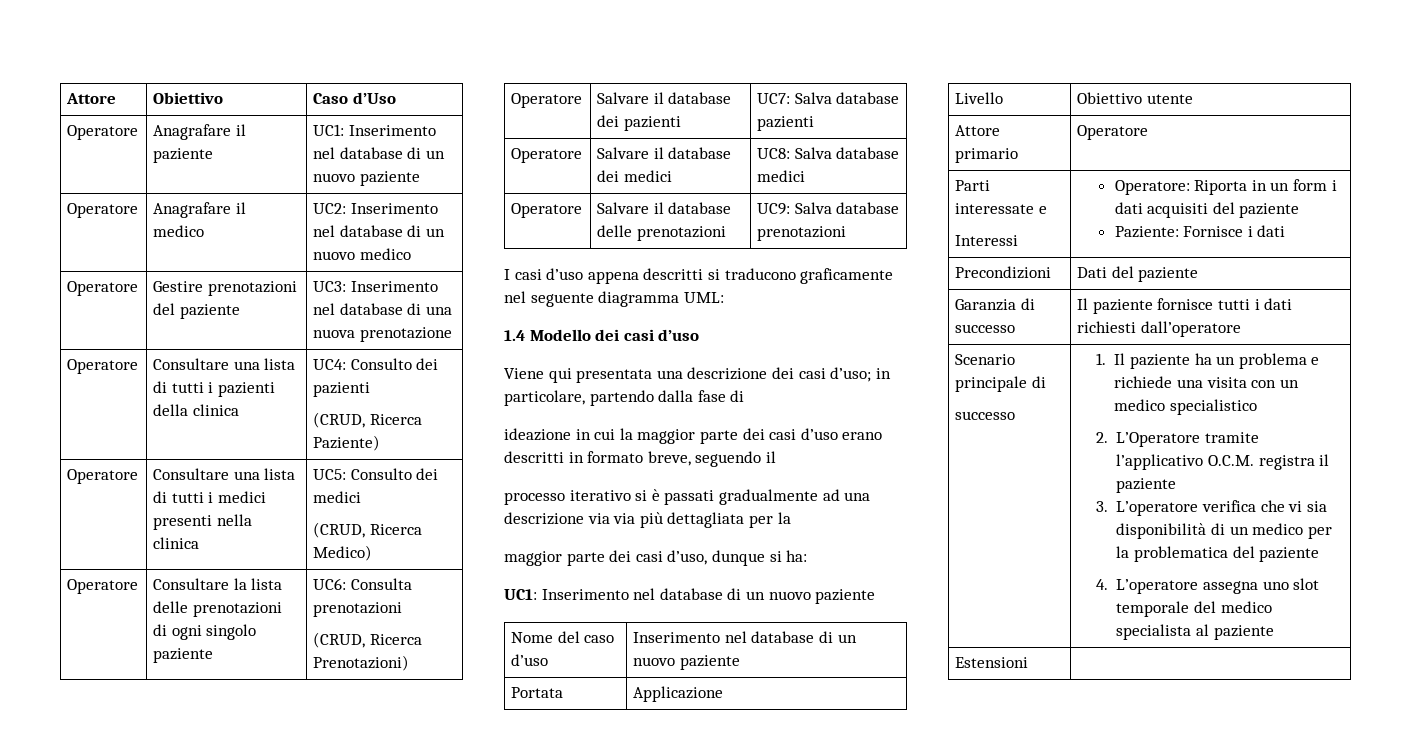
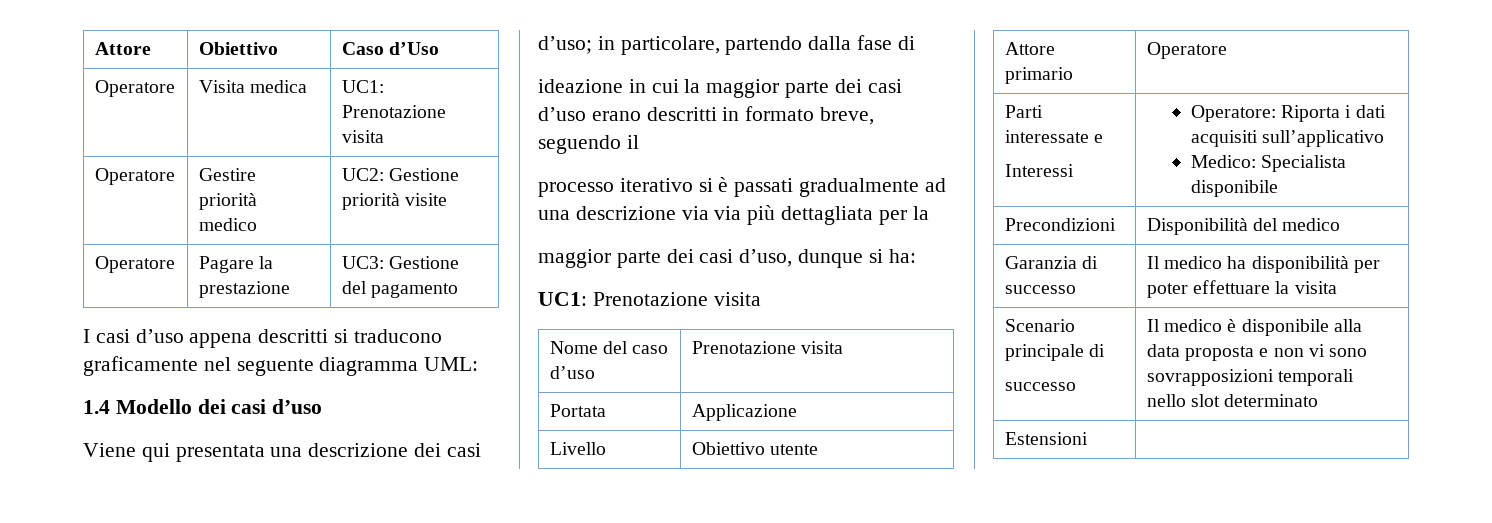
- Operatore | Anagrafare il paziente | UC1: Inserimento nel database di un nuovo paziente
- Operatore | Anagrafare il medico | UC2: Inserimento nel database di un nuovo medico
- Operatore | Gestire prenotazioni del paziente | UC3: Inserimento nel database di una nuova prenotazione
- Operatore | Consultare una lista di tutti i pazienti della clinica | UC4: Consulto dei pazienti
- (CRUD, Ricerca Paziente)
- Operatore | Consultare una lista di tutti i medici presenti nella clinica | UC5: Consulto dei medici
- (CRUD, Ricerca Medico)
- Operatore | Consultare la lista delle prenotazioni di ogni singolo paziente | UC6: Consulta prenotazioni
- (CRUD, Ricerca Prenotazioni)
- Operatore | Salvare il database dei pazienti | UC7: Salva database pazienti
- Operatore | Salvare il database dei medici | UC8: Salva database medici
- Operatore | Salvare il database delle prenotazioni | UC9: Salva database prenotazioni
+ Operatore | Visita medica | UC1: Prenotazione visita
+ Operatore | Gestire priorità medico | UC2: Gestione priorità visite
+ Operatore | Pagare la prestazione | UC3: Gestione del pagamento
  maggior parte dei casi d’uso, dunque si ha:
- UC1: Inserimento nel database di un nuovo paziente
- Nome del caso d’uso | Inserimento nel database di un nuovo paziente
+ UC1: Prenotazione visita
+ Nome del caso d’uso | Prenotazione visita
  Parti interessate e
- Interessi | Operatore: Riporta in un form i dati acquisiti del paziente
- Paziente: Fornisce i dati
- Precondizioni | Dati del paziente
- Garanzia di successo | Il paziente fornisce tutti i dati richiesti dall’operatore
+ Interessi | Operatore: Riporta i dati acquisiti sull’applicativo
+ Medico: Specialista disponibile
+ Precondizioni | Disponibilità del medico
+ Garanzia di successo | Il medico ha disponibilità per poter effettuare la visita
  Scenario principale di
- successo | 1. Il paziente ha un problema e richiede una visita con un medico specialistico
- 2. L’Operatore tramite l’applicativo O.C.M. registra il paziente
- 3. L’operatore verifica che vi sia disponibilità di un medico per la problematica del paziente
- 4. L’operatore assegna uno slot temporale del medico specialista al paziente
+ successo | Il medico è disponibile alla data proposta e non vi sono sovrapposizioni temporali nello slot determinato

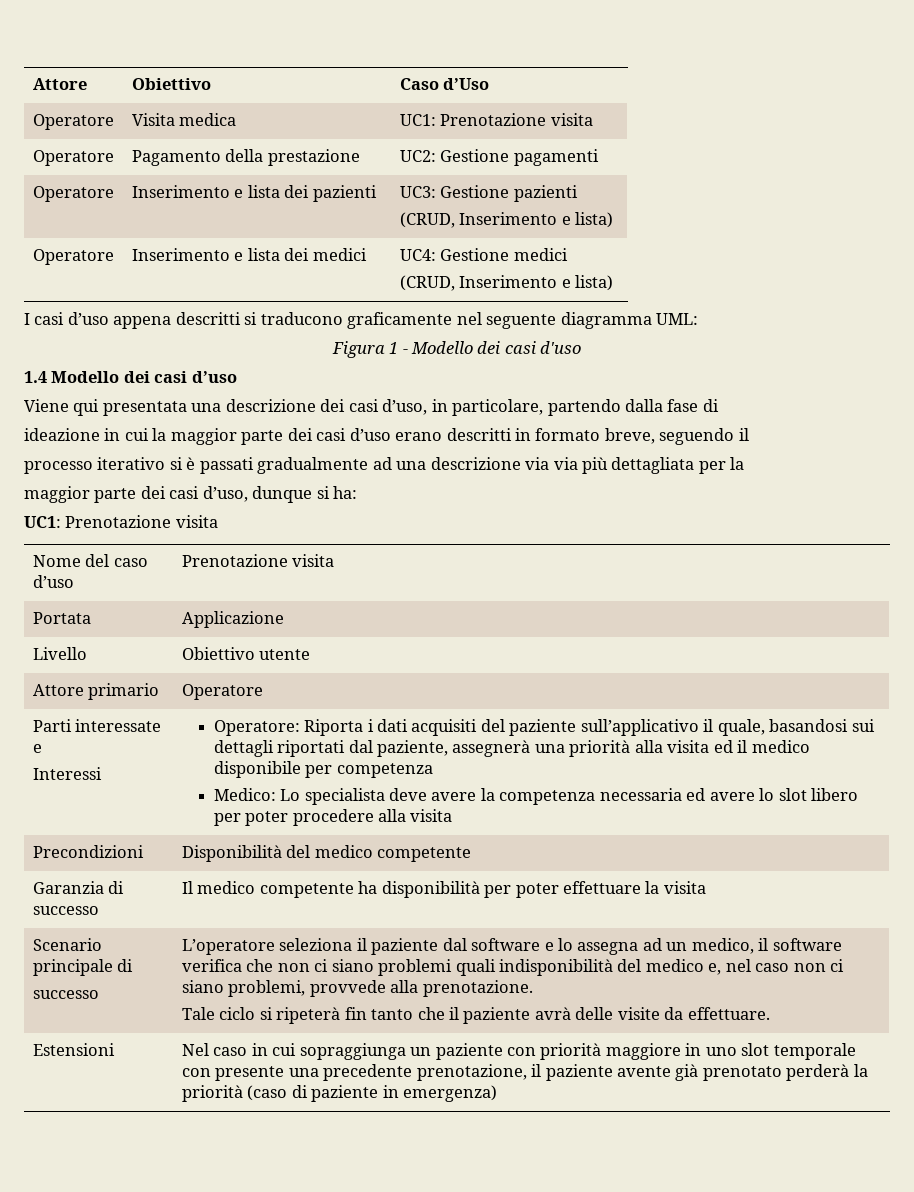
- Operatore | Gestire priorità medico | UC2: Gestione priorità visite
- Operatore | Pagare la prestazione | UC3: Gestione del pagamento
+ Operatore | Pagamento della prestazione | UC2: Gestione pagamenti
+ Operatore | Inserimento e lista dei pazienti | UC3: Gestione pazienti
+ (CRUD, Inserimento e lista)
+ Operatore | Inserimento e lista dei medici | UC4: Gestione medici
+ (CRUD, Inserimento e lista)
+ Figura 1 - Modello dei casi d'uso
- Viene qui presentata una descrizione dei casi d’uso; in particolare, partendo dalla fase di
+ Viene qui presentata una descrizione dei casi d’uso, in particolare, partendo dalla fase di
- Operatore: Riporta i dati acquisiti sull’applicativo
- Medico: Specialista disponibile
+ Operatore: Riporta i dati acquisiti del paziente sull’applicativo il quale, basandosi sui dettagli riportati dal paziente, assegnerà una priorità alla visita ed il medico disponibile per competenza
+ Medico: Lo specialista deve avere la competenza necessaria ed avere lo slot libero per poter procedere alla visita
- Precondizioni | Disponibilità del medico
+ Precondizioni | Disponibilità del medico competente
- Garanzia di successo | Il medico ha disponibilità per poter effettuare la visita
+ Garanzia di successo | Il medico competente ha disponibilità per poter effettuare la visita
- Il medico è disponibile alla data proposta e non vi sono sovrapposizioni temporali nello slot determinato
- Estensioni |
+ L’operatore seleziona il paziente dal software e lo assegna ad un medico, il software verifica che non ci siano problemi quali indisponibilità del medico e, nel caso non ci siano problemi, provvede alla prenotazione.
+ Tale ciclo si ripeterà fin tanto che il paziente avrà delle visite da effettuare.
+ Estensioni | Nel caso in cui sopraggiunga un paziente con priorità maggiore in uno slot temporale con presente una precedente prenotazione, il paziente avente già prenotato perderà la priorità (caso di paziente in emergenza)

